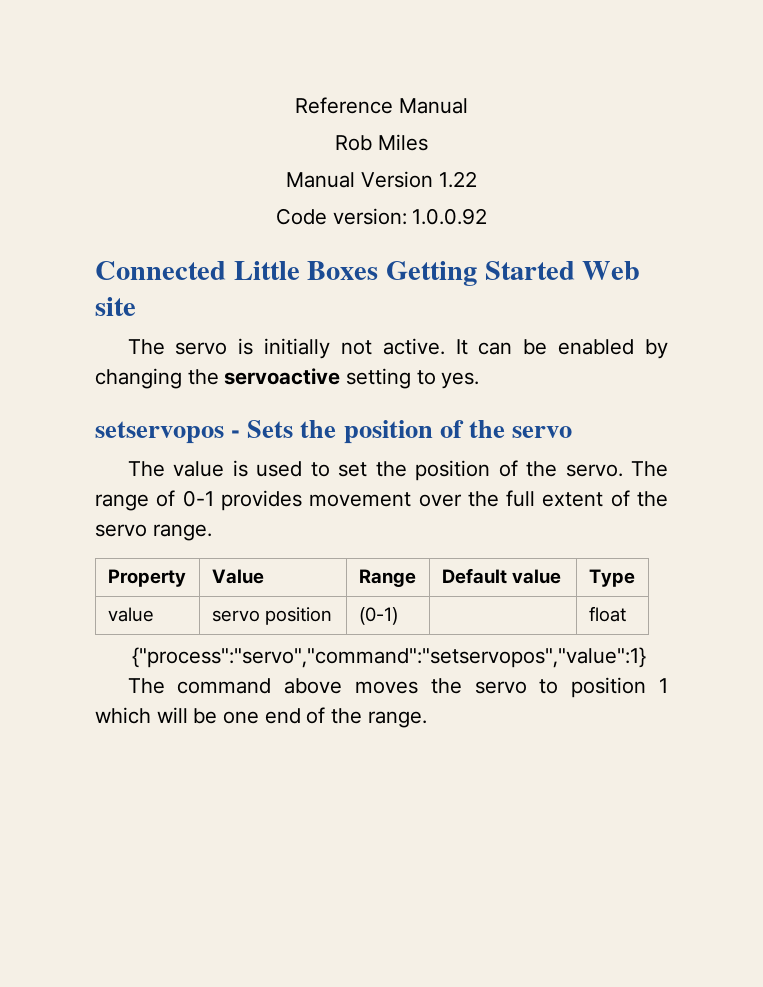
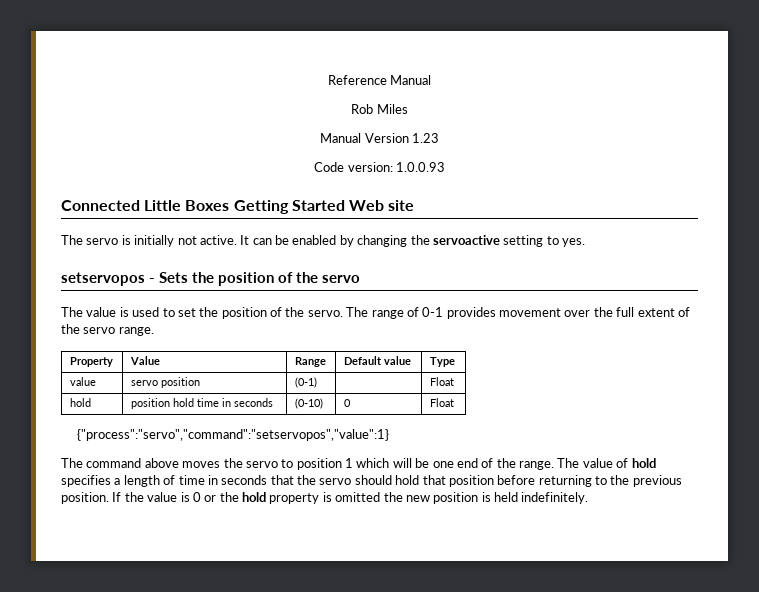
- Manual Version 1.22
+ Manual Version 1.23
- Code version: 1.0.0.92
+ Code version: 1.0.0.93
- value | servo position | (0-1) | | float
+ value | servo position | (0-1) | | Float
+ hold | position hold time in seconds | (0-10) | 0 | Float
+ The value of hold specifies a length of time in seconds that the servo should hold that position before returning to the previous position. If the value is 0 or the hold property is omitted the new position is held indefinitely.

